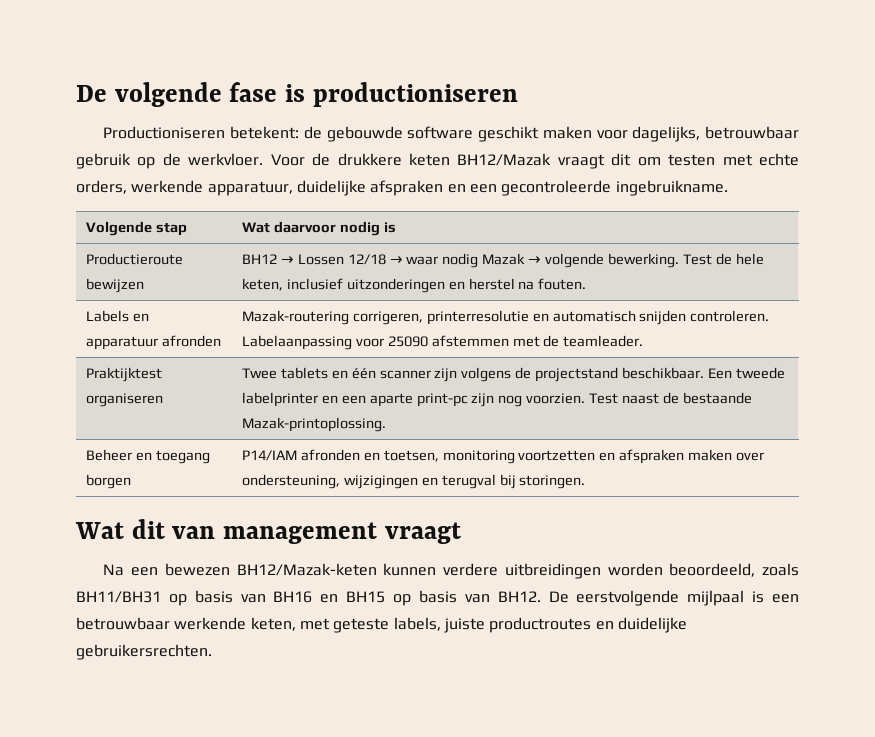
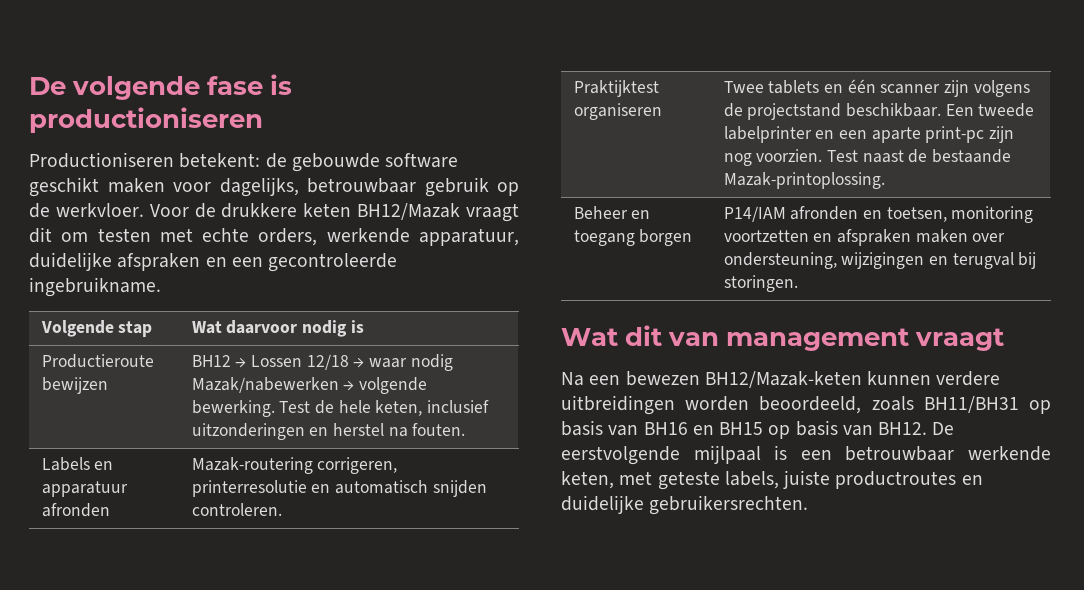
- Productieroute bewijzen | BH12 → Lossen 12/18 → waar nodig Mazak → volgende bewerking. Test de hele keten, inclusief uitzonderingen en herstel na fouten.
+ Productieroute bewijzen | BH12 → Lossen 12/18 → waar nodig Mazak/nabewerken → volgende bewerking. Test de hele keten, inclusief uitzonderingen en herstel na fouten.
- Labels en apparatuur afronden | Mazak-routering corrigeren, printerresolutie en automatisch snijden controleren. Labelaanpassing voor 25090 afstemmen met de teamleader.
+ Labels en apparatuur afronden | Mazak-routering corrigeren, printerresolutie en automatisch snijden controleren.

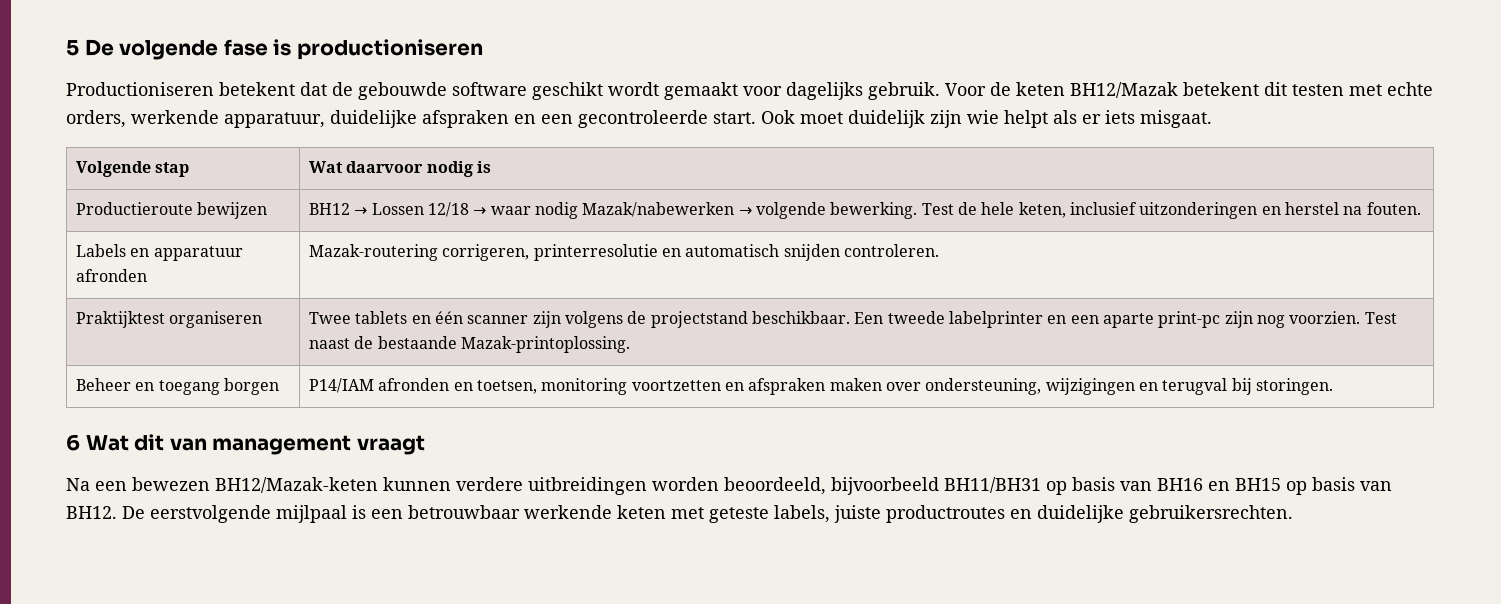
- De volgende fase is productioniseren
+ 5 De volgende fase is productioniseren
- Productioniseren betekent: de gebouwde software geschikt maken voor dagelijks, betrouwbaar gebruik op de werkvloer.
+ Productioniseren betekent dat de gebouwde software geschikt wordt gemaakt voor dagelijks gebruik.
- Voor de drukkere keten BH12/Mazak vraagt dit om testen met echte orders, werkende apparatuur, duidelijke afspraken en een gecontroleerde ingebruikname.
+ Voor de keten BH12/Mazak betekent dit testen met echte orders, werkende apparatuur, duidelijke afspraken en een gecontroleerde start. Ook moet duidelijk zijn wie helpt als er iets misgaat.
- Wat dit van management vraagt
+ 6 Wat dit van management vraagt
- Na een bewezen BH12/Mazak-keten kunnen verdere uitbreidingen worden beoordeeld, zoals BH11/BH31 op basis van BH16 en BH15 op basis van BH12.
+ Na een bewezen BH12/Mazak-keten kunnen verdere uitbreidingen worden beoordeeld, bijvoorbeeld BH11/BH31 op basis van BH16 en BH15 op basis van BH12.
- De eerstvolgende mijlpaal is een betrouwbaar werkende keten, met geteste labels, juiste productroutes en duidelijke gebruikersrechten.
+ De eerstvolgende mijlpaal is een betrouwbaar werkende keten met geteste labels, juiste productroutes en duidelijke gebruikersrechten.

